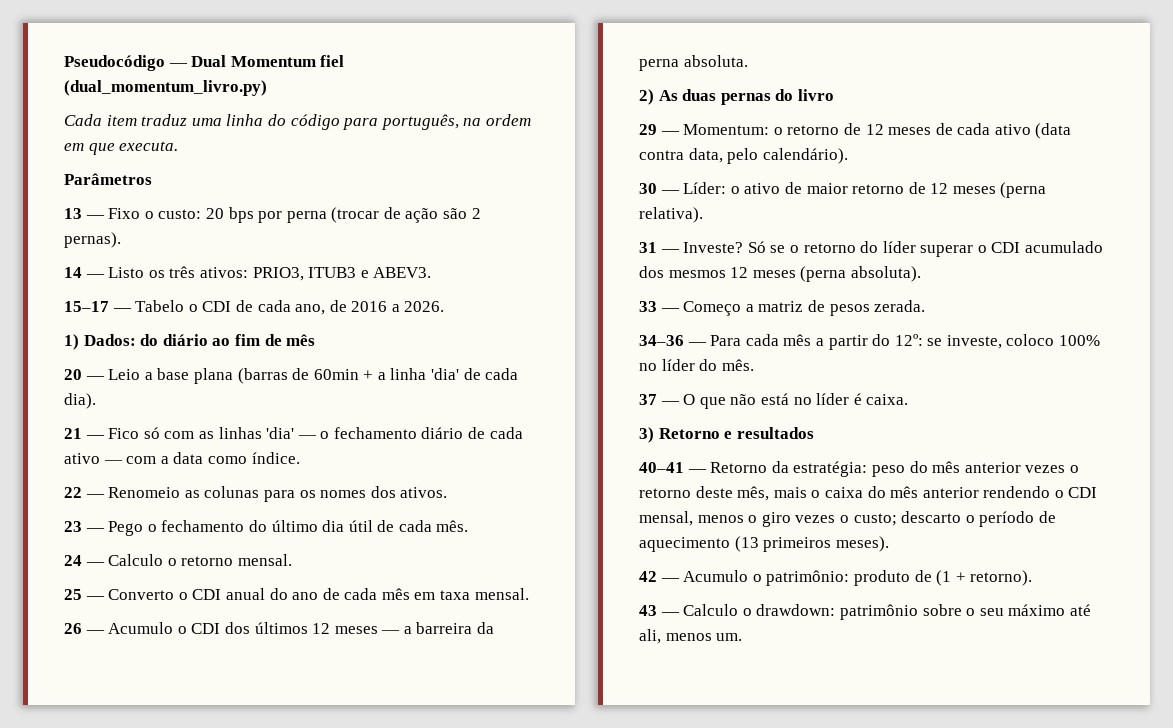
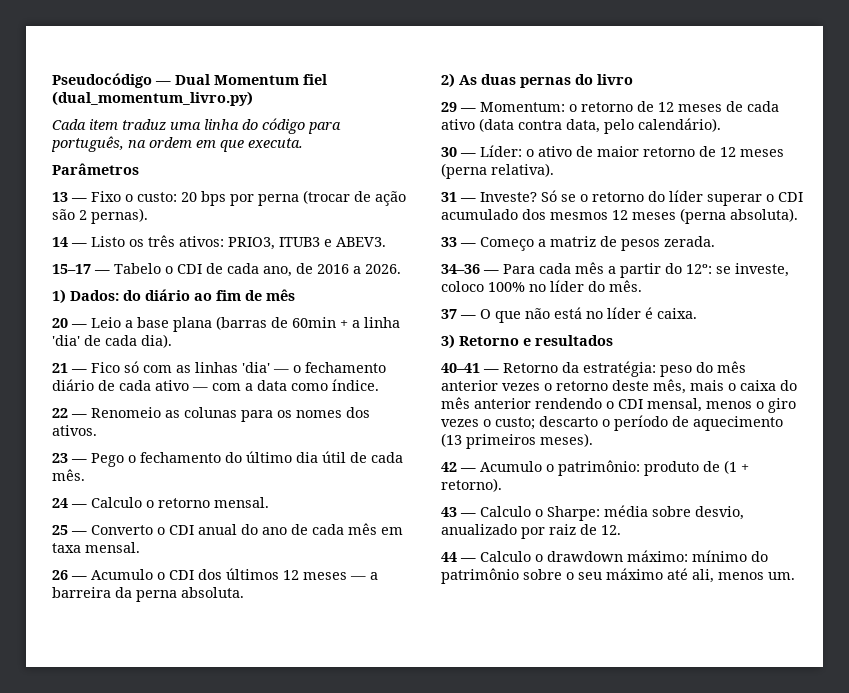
- 43 — Calculo o drawdown: patrimônio sobre o seu máximo até ali, menos um.
+ 43 — Calculo o Sharpe: média sobre desvio, anualizado por raiz de 12.
+ 44 — Calculo o drawdown máximo: mínimo do patrimônio sobre o seu máximo até ali, menos um.

